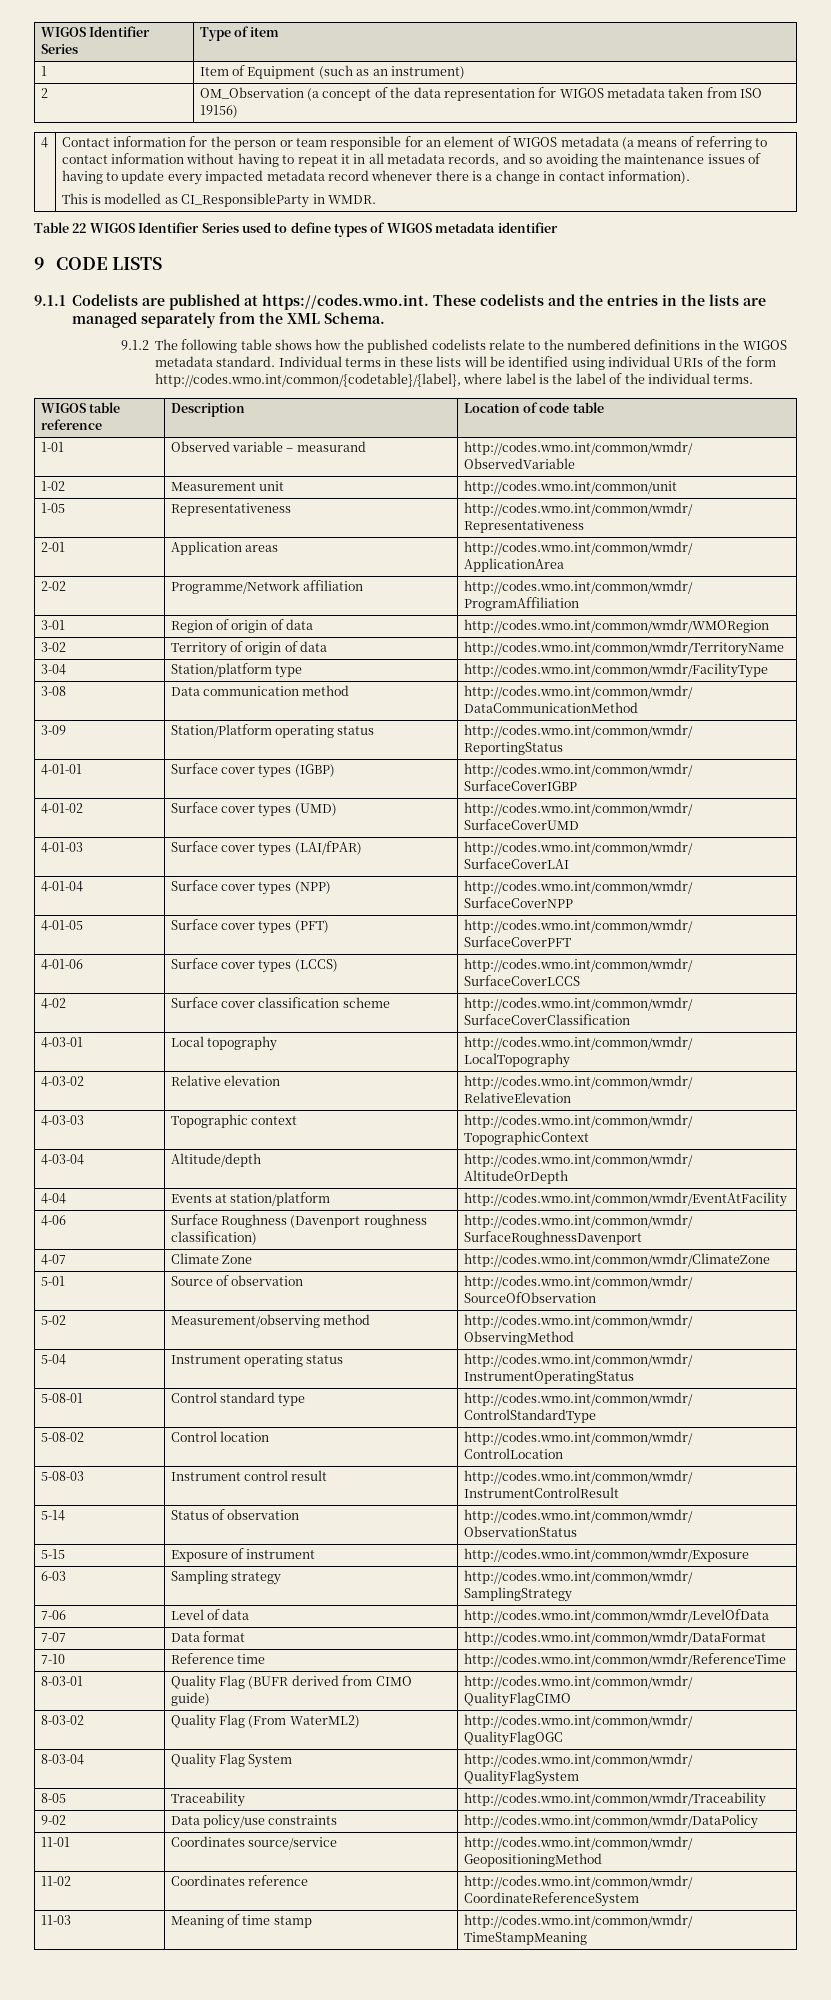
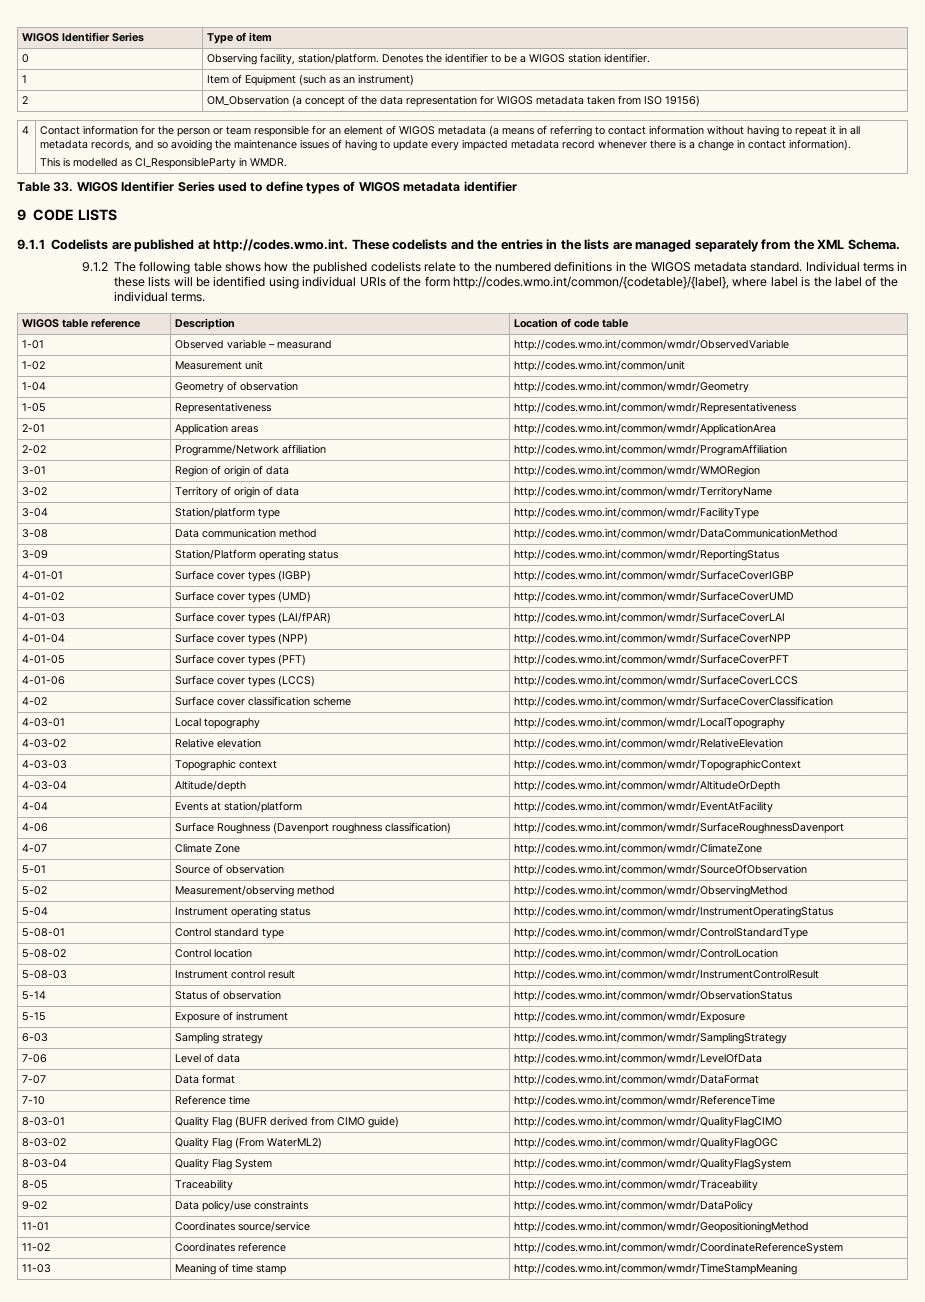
+ 0 | Observing facility, station/platform. Denotes the identifier to be a WIGOS station identifier.
- Table 22 WIGOS Identifier Series used to define types of WIGOS metadata identifier
+ Table 33. WIGOS Identifier Series used to define types of WIGOS metadata identifier
- 9.1.1 Codelists are published at https://codes.wmo.int. These codelists and the entries in the lists are managed separately from the XML Schema.
+ 9.1.1 Codelists are published at http://codes.wmo.int. These codelists and the entries in the lists are managed separately from the XML Schema.
+ 1-04 | Geometry of observation | http://codes.wmo.int/common/wmdr/Geometry

